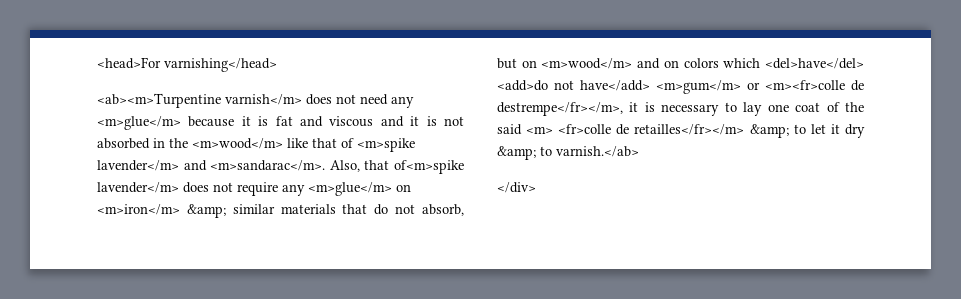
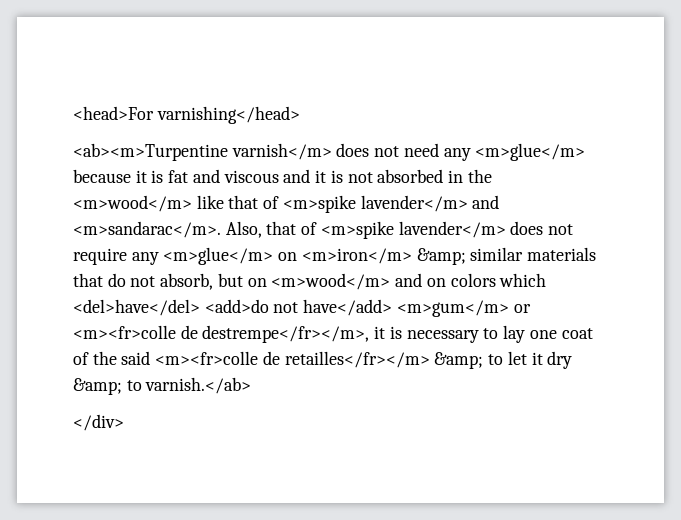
- Also, that of<m>spike lavender</m> does not require any <m>glue</m> on <m>iron</m> &amp; similar materials that do not absorb, but on <m>wood</m> and on colors which <del>have</del> <add>do not have</add> <m>gum</m> or <m><fr>colle de destrempe</fr></m>, it is necessary to lay one coat of the said <m> <fr>colle de retailles</fr></m> &amp; to let it dry &amp; to varnish.</ab>
+ Also, that of <m>spike lavender</m> does not require any <m>glue</m> on <m>iron</m> &amp; similar materials that do not absorb, but on <m>wood</m> and on colors which <del>have</del> <add>do not have</add> <m>gum</m> or <m><fr>colle de destrempe</fr></m>, it is necessary to lay one coat of the said <m><fr>colle de retailles</fr></m> &amp; to let it dry &amp; to varnish.</ab>

